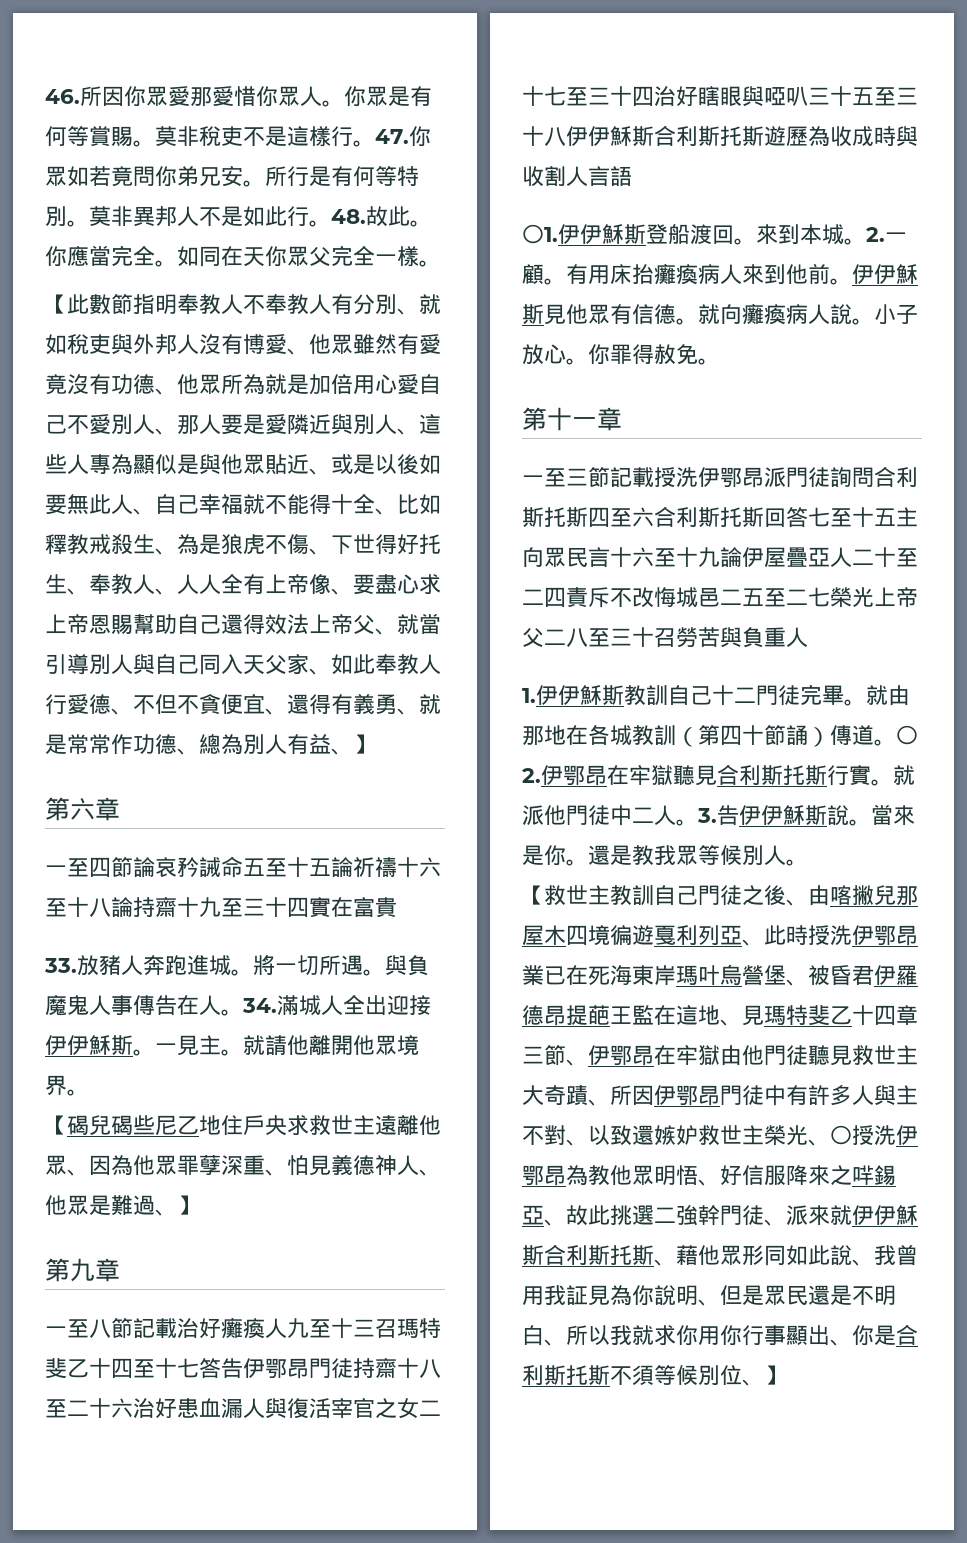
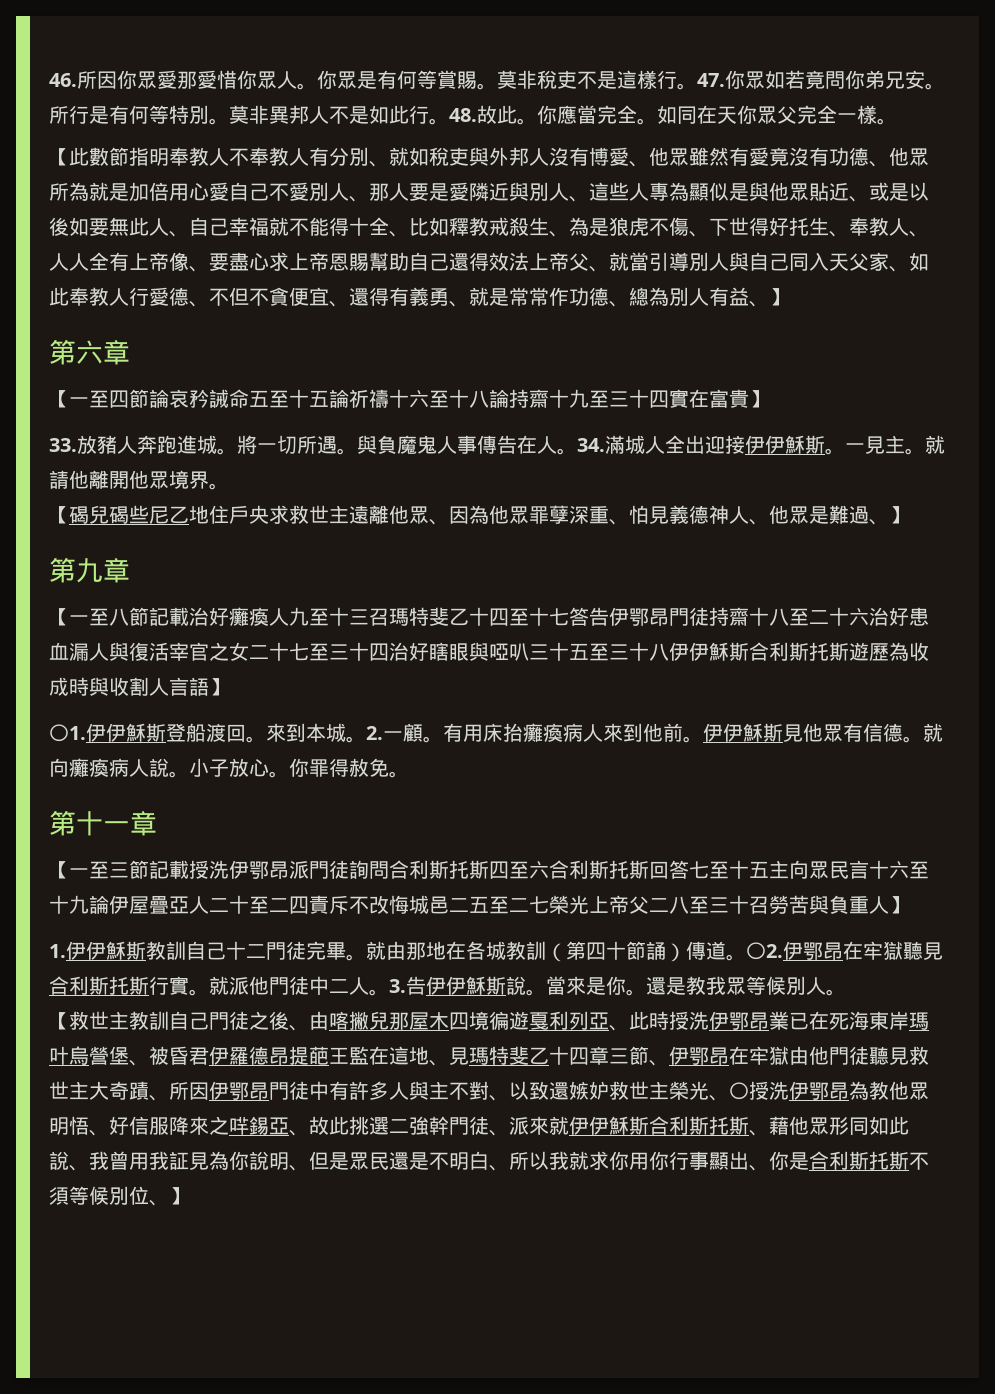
- 一至四節論哀矜誡命五至十五論祈禱十六至十八論持齋十九至三十四實在富貴
+ 【一至四節論哀矜誡命五至十五論祈禱十六至十八論持齋十九至三十四實在富貴】
- 一至八節記載治好癱瘓人九至十三召瑪特斐乙十四至十七答告伊鄂昂門徒持齋十八至二十六治好患血漏人與復活宰官之女二十七至三十四治好瞎眼與啞叭三十五至三十八伊伊穌斯合利斯托斯遊歷為收成時與收割人言語
+ 【一至八節記載治好癱瘓人九至十三召瑪特斐乙十四至十七答告伊鄂昂門徒持齋十八至二十六治好患血漏人與復活宰官之女二十七至三十四治好瞎眼與啞叭三十五至三十八伊伊穌斯合利斯托斯遊歷為收成時與收割人言語】
- 一至三節記載授洗伊鄂昂派門徒詢問合利斯托斯四至六合利斯托斯回答七至十五主向眾民言十六至十九論伊屋疊亞人二十至二四責斥不改悔城邑二五至二七榮光上帝父二八至三十召勞苦與負重人
+ 【一至三節記載授洗伊鄂昂派門徒詢問合利斯托斯四至六合利斯托斯回答七至十五主向眾民言十六至十九論伊屋疊亞人二十至二四責斥不改悔城邑二五至二七榮光上帝父二八至三十召勞苦與負重人】

